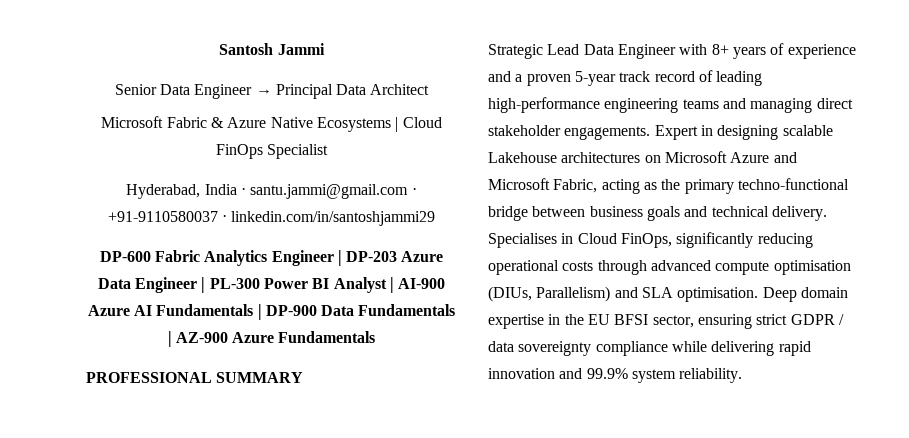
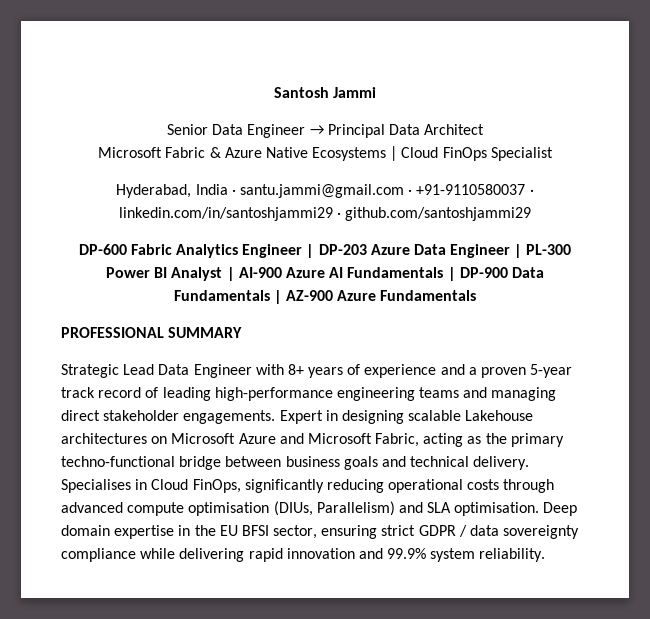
- Hyderabad, India · santu.jammi@gmail.com · +91-9110580037 · linkedin.com/in/santoshjammi29
+ Hyderabad, India · santu.jammi@gmail.com · +91-9110580037 · linkedin.com/in/santoshjammi29 · github.com/santoshjammi29

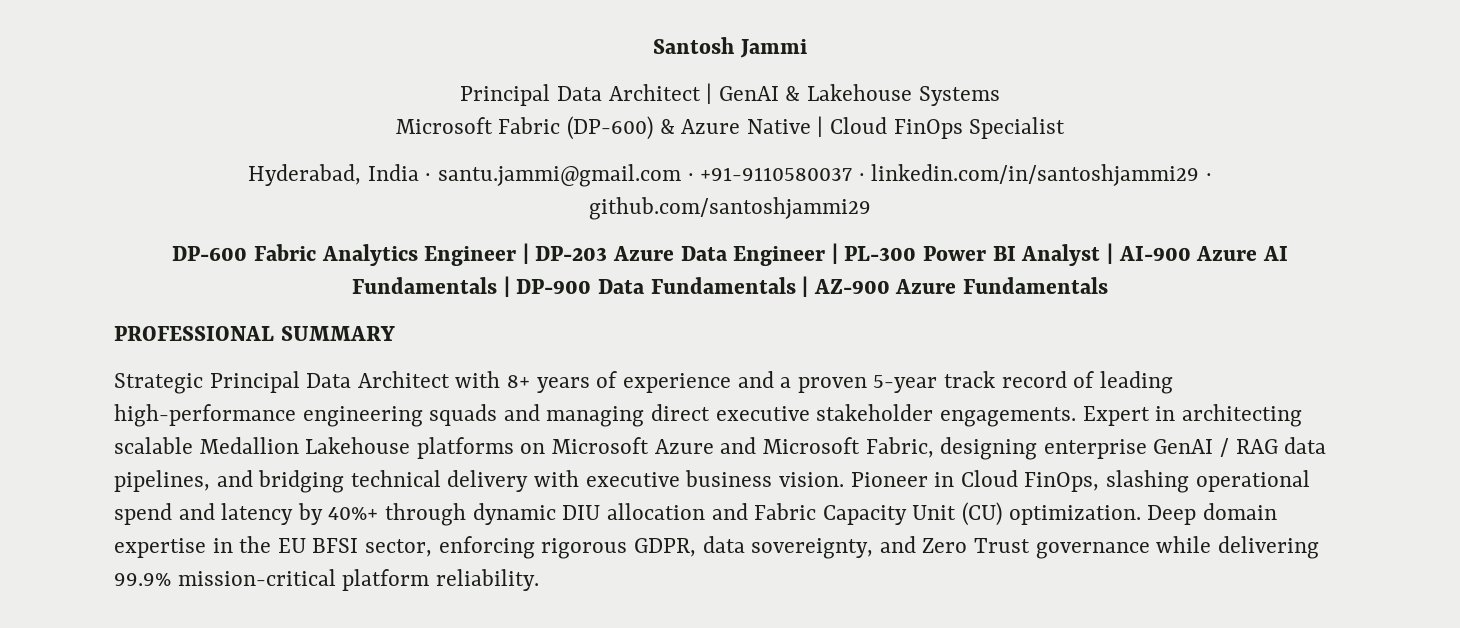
- Senior Data Engineer → Principal Data Architect
+ Principal Data Architect | GenAI & Lakehouse Systems
- Microsoft Fabric & Azure Native Ecosystems | Cloud FinOps Specialist
+ Microsoft Fabric (DP-600) & Azure Native | Cloud FinOps Specialist
- Strategic Lead Data Engineer with 8+ years of experience and a proven 5-year track record of leading high-performance engineering teams and managing direct stakeholder engagements.
+ Strategic Principal Data Architect with 8+ years of experience and a proven 5-year track record of leading high-performance engineering squads and managing direct executive stakeholder engagements.
- Expert in designing scalable Lakehouse architectures on Microsoft Azure and Microsoft Fabric, acting as the primary techno-functional bridge between business goals and technical delivery. Specialises in Cloud FinOps, significantly reducing operational costs through advanced compute optimisation (DIUs, Parallelism) and SLA optimisation.
+ Expert in architecting scalable Medallion Lakehouse platforms on Microsoft Azure and Microsoft Fabric, designing enterprise GenAI / RAG data pipelines, and bridging technical delivery with executive business vision. Pioneer in Cloud FinOps, slashing operational spend and latency by 40%+ through dynamic DIU allocation and Fabric Capacity Unit (CU) optimization.
- Deep domain expertise in the EU BFSI sector, ensuring strict GDPR / data sovereignty compliance while delivering rapid innovation and 99.9% system reliability.
+ Deep domain expertise in the EU BFSI sector, enforcing rigorous GDPR, data sovereignty, and Zero Trust governance while delivering 99.9% mission-critical platform reliability.

